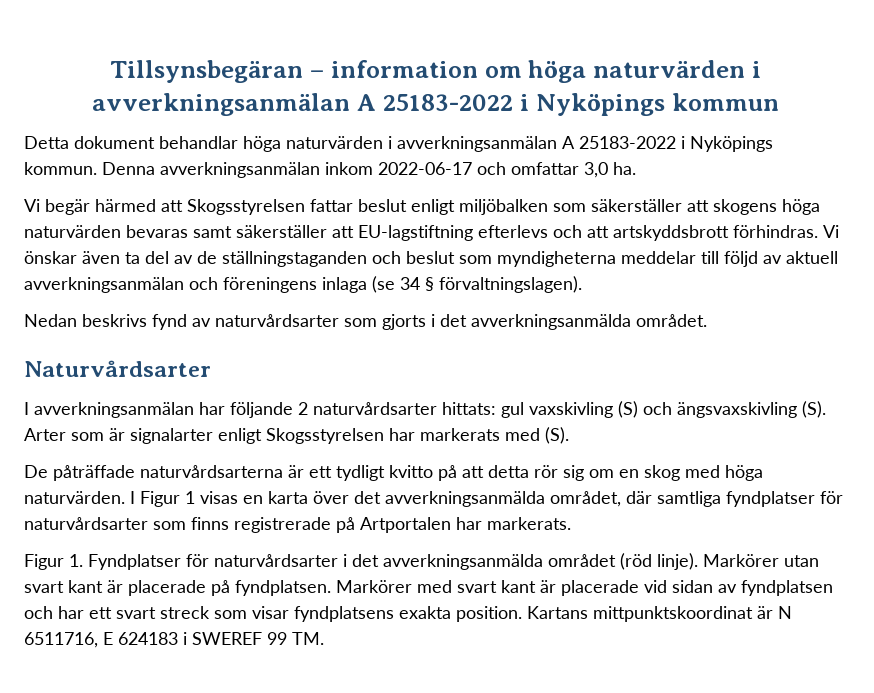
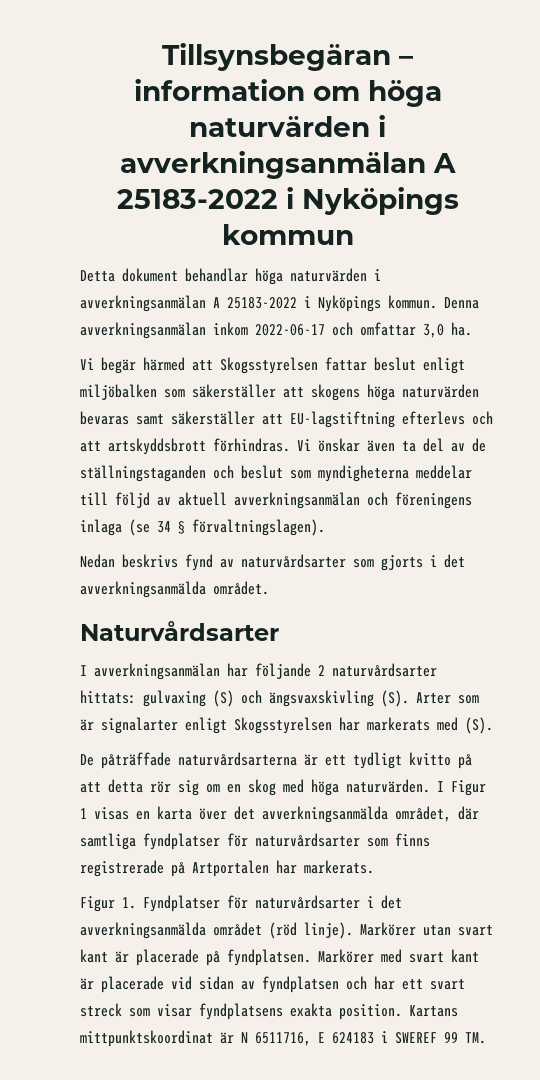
- I avverkningsanmälan har följande 2 naturvårdsarter hittats: gul vaxskivling (S) och ängsvaxskivling (S). Arter som är signalarter enligt Skogsstyrelsen har markerats med (S).
+ I avverkningsanmälan har följande 2 naturvårdsarter hittats: gulvaxing (S) och ängsvaxskivling (S). Arter som är signalarter enligt Skogsstyrelsen har markerats med (S).

